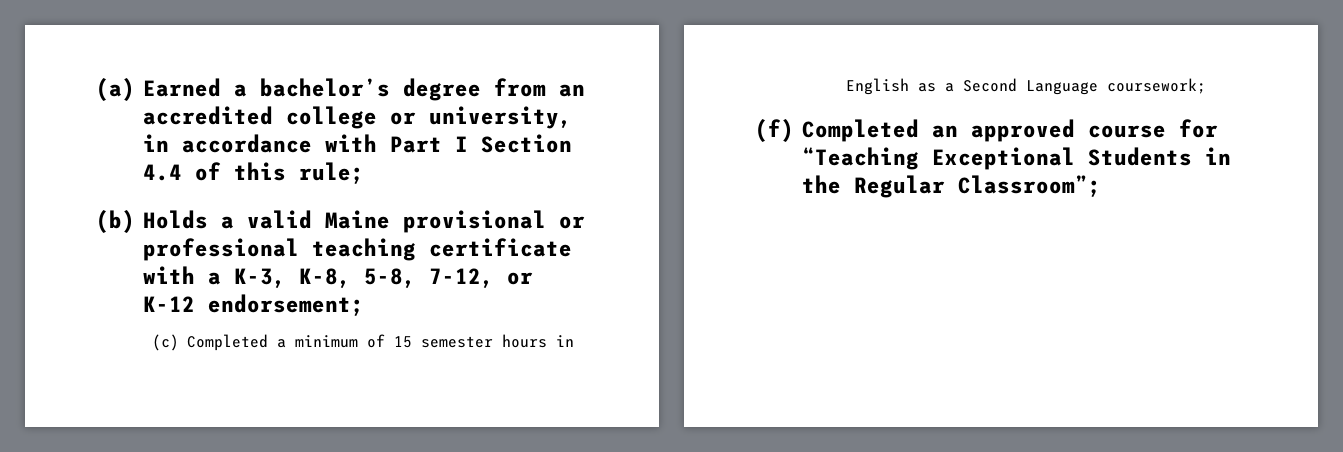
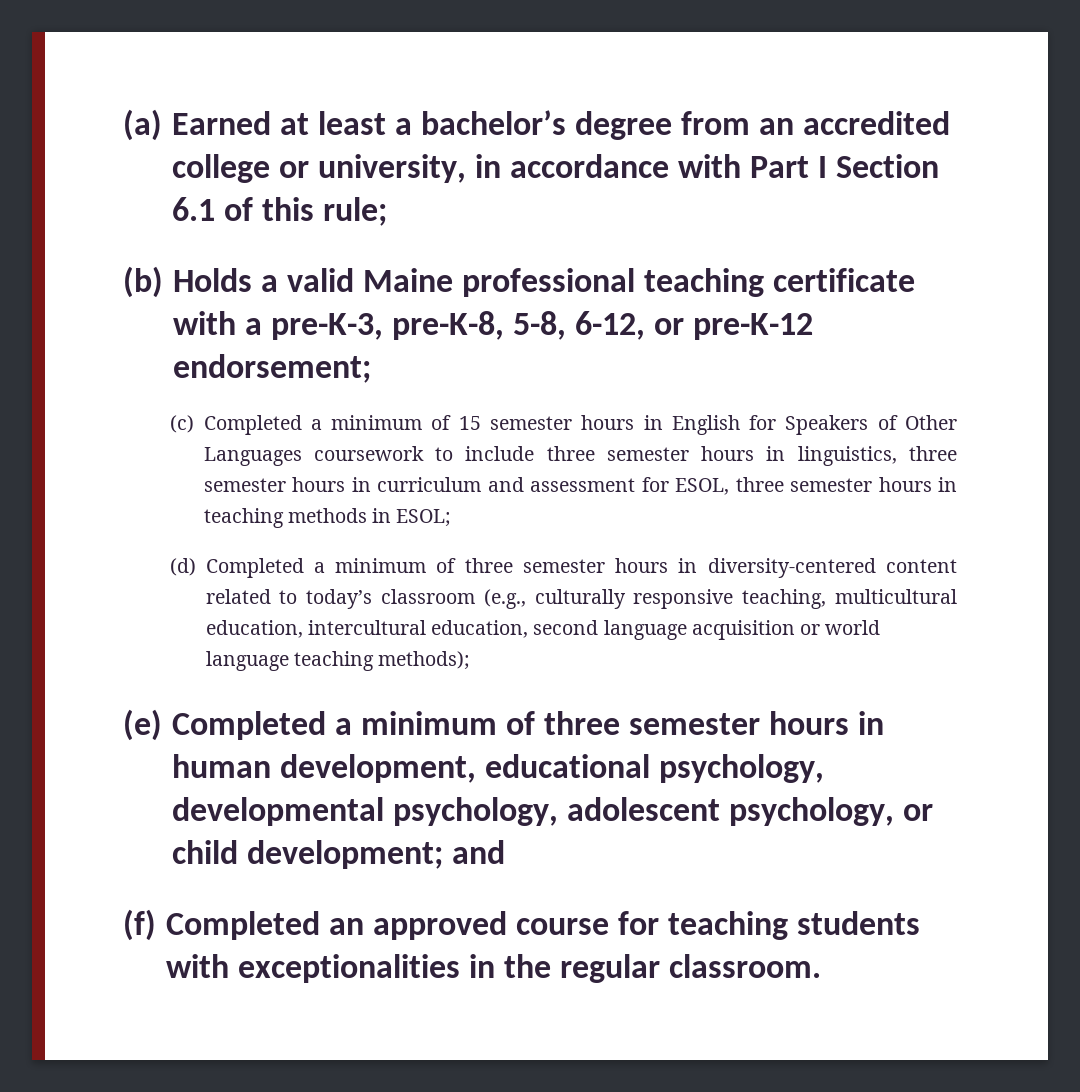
- (a) Earned a bachelor’s degree from an accredited college or university, in accordance with Part I Section 4.4 of this rule;
+ (a) Earned at least a bachelor’s degree from an accredited college or university, in accordance with Part I Section 6.1 of this rule;
- (b) Holds a valid Maine provisional or professional teaching certificate with a K-3, K-8, 5-8, 7-12, or K-12 endorsement;
+ (b) Holds a valid Maine professional teaching certificate with a pre-K-3, pre-K-8, 5-8, 6-12, or pre-K-12 endorsement;
- (c) Completed a minimum of 15 semester hours in English as a Second Language coursework;
+ (c) Completed a minimum of 15 semester hours in English for Speakers of Other Languages coursework to include three semester hours in linguistics, three semester hours in curriculum and assessment for ESOL, three semester hours in teaching methods in ESOL;
+ (d) Completed a minimum of three semester hours in diversity-centered content related to today’s classroom (e.g., culturally responsive teaching, multicultural education, intercultural education, second language acquisition or world language teaching methods);
+ (e) Completed a minimum of three semester hours in human development, educational psychology, developmental psychology, adolescent psychology, or child development; and
- (f) Completed an approved course for “Teaching Exceptional Students in the Regular Classroom”;
+ (f) Completed an approved course for teaching students with exceptionalities in the regular classroom.

